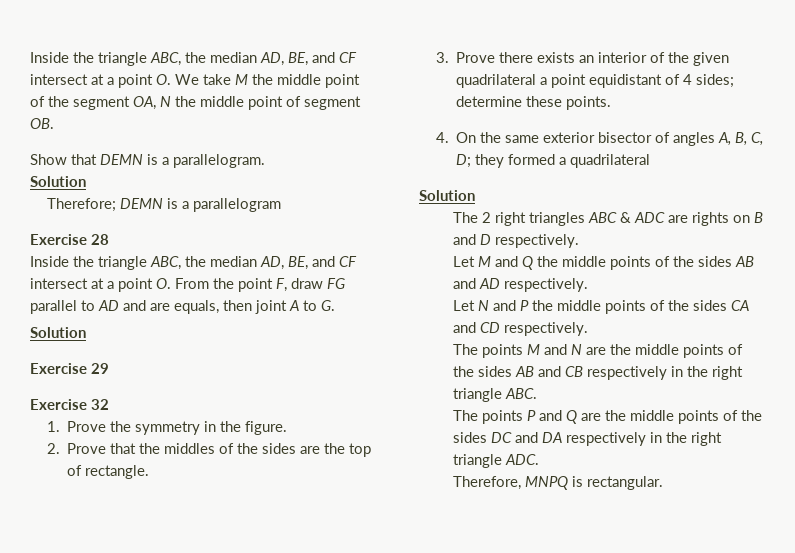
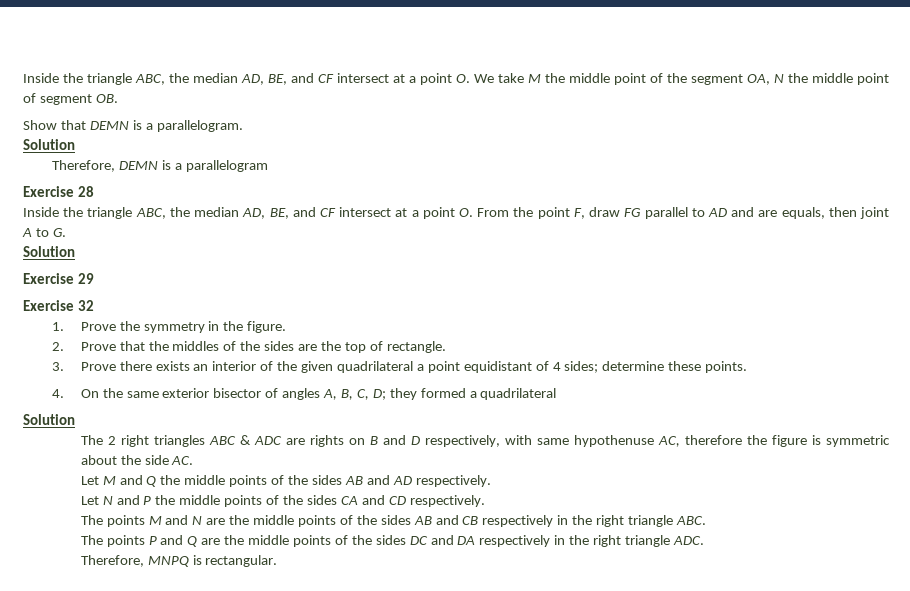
- Therefore; DEMN is a parallelogram
+ Therefore, DEMN is a parallelogram
- The 2 right triangles ABC & ADC are rights on B and D respectively.
+ The 2 right triangles ABC & ADC are rights on B and D respectively, with same hypothenuse AC, therefore the figure is symmetric about the side AC.

